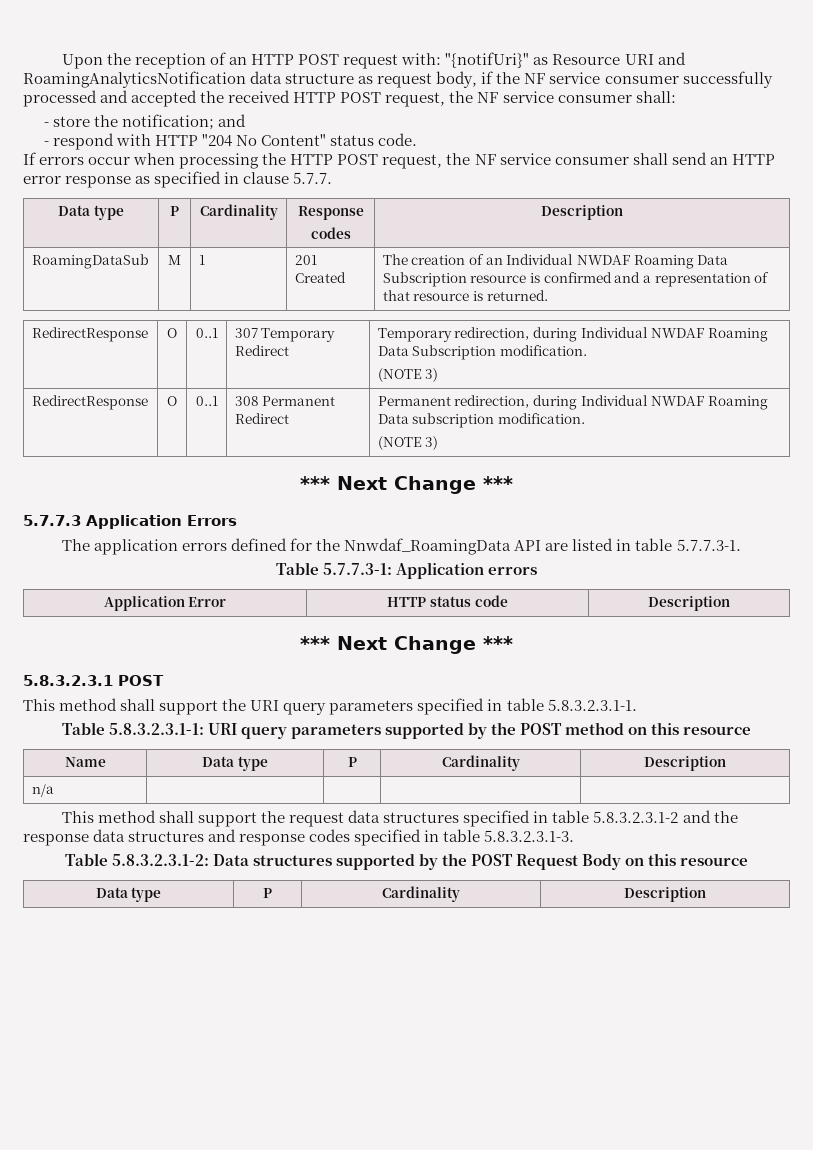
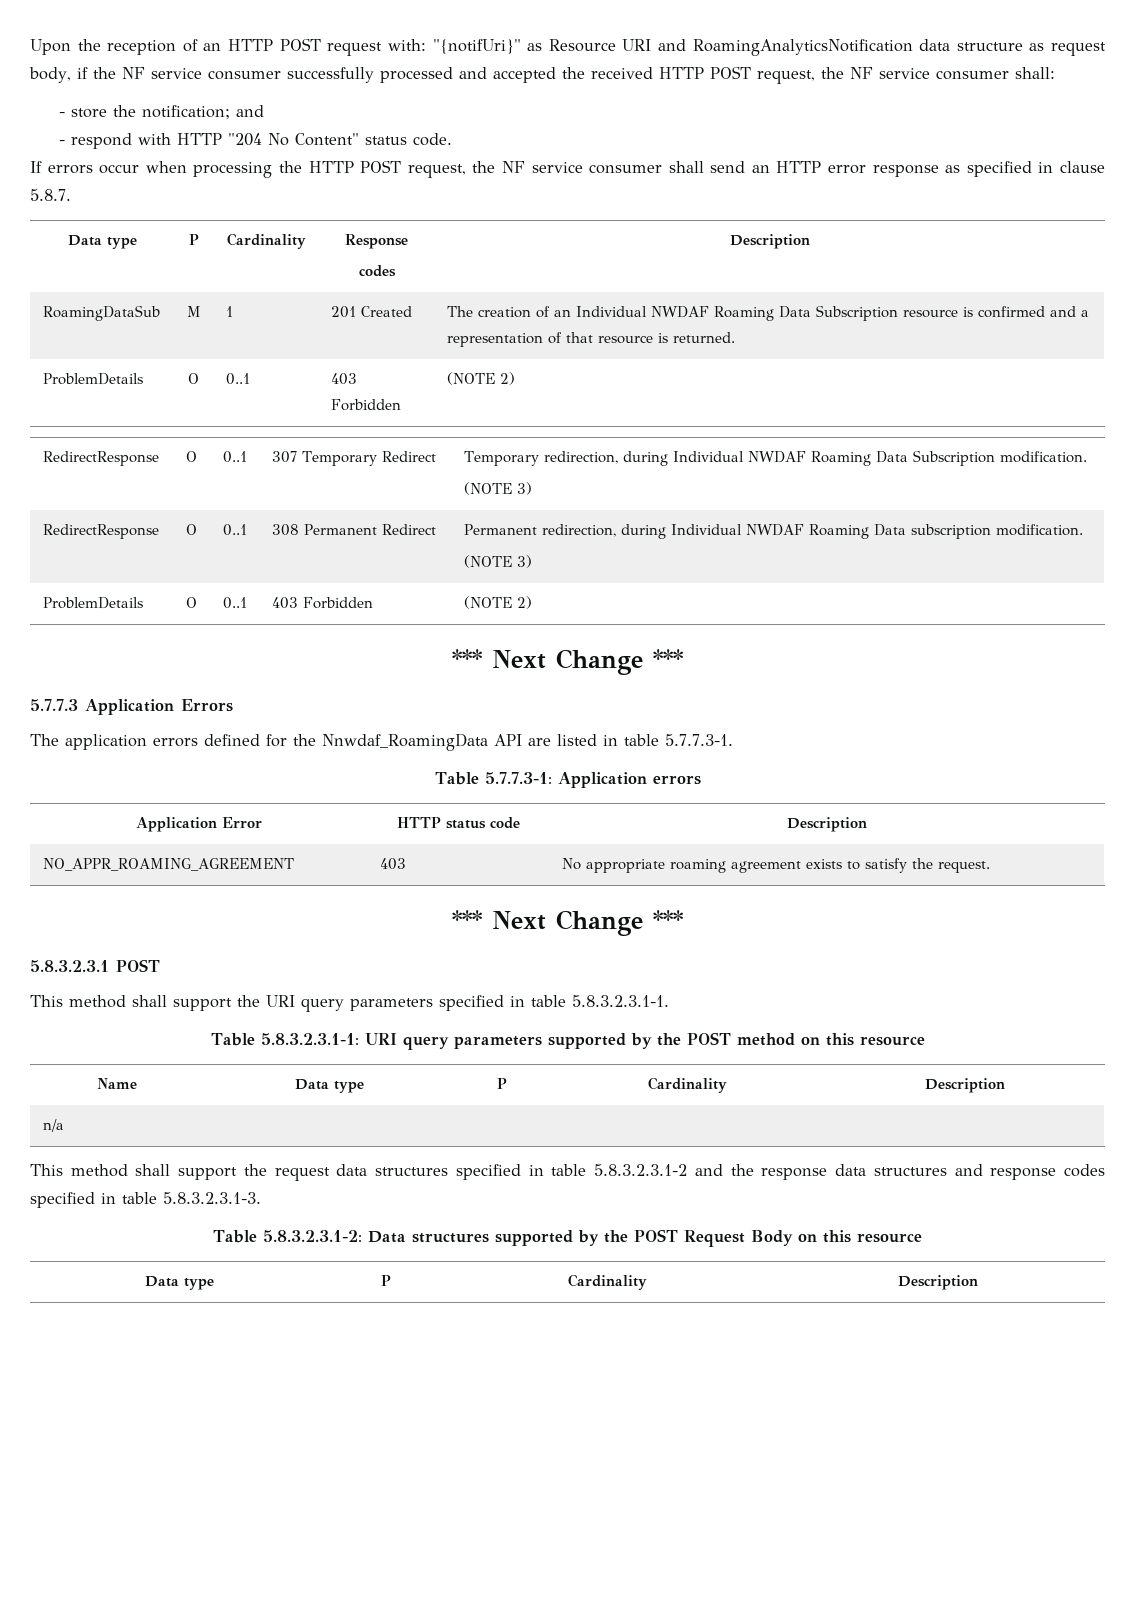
- If errors occur when processing the HTTP POST request, the NF service consumer shall send an HTTP error response as specified in clause 5.7.7.
+ If errors occur when processing the HTTP POST request, the NF service consumer shall send an HTTP error response as specified in clause 5.8.7.
  RoamingDataSub | M | 1 | 201 Created | The creation of an Individual NWDAF Roaming Data Subscription resource is confirmed and a representation of that resource is returned.
+ ProblemDetails | O | 0..1 | 403 Forbidden | (NOTE 2)
  RedirectResponse | O | 0..1 | 308 Permanent Redirect | Permanent redirection, during Individual NWDAF Roaming Data subscription modification.
  (NOTE 3)
+ ProblemDetails | O | 0..1 | 403 Forbidden | (NOTE 2)
+ NO_APPR_ROAMING_AGREEMENT | 403 | No appropriate roaming agreement exists to satisfy the request.

